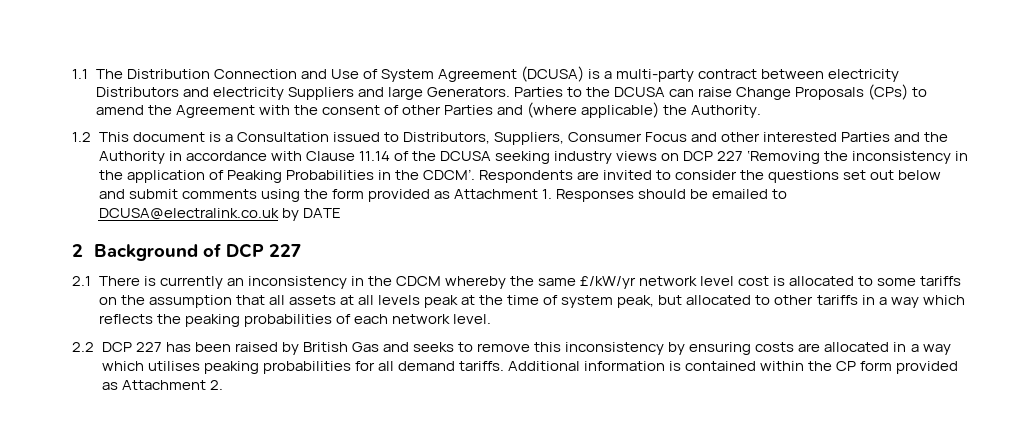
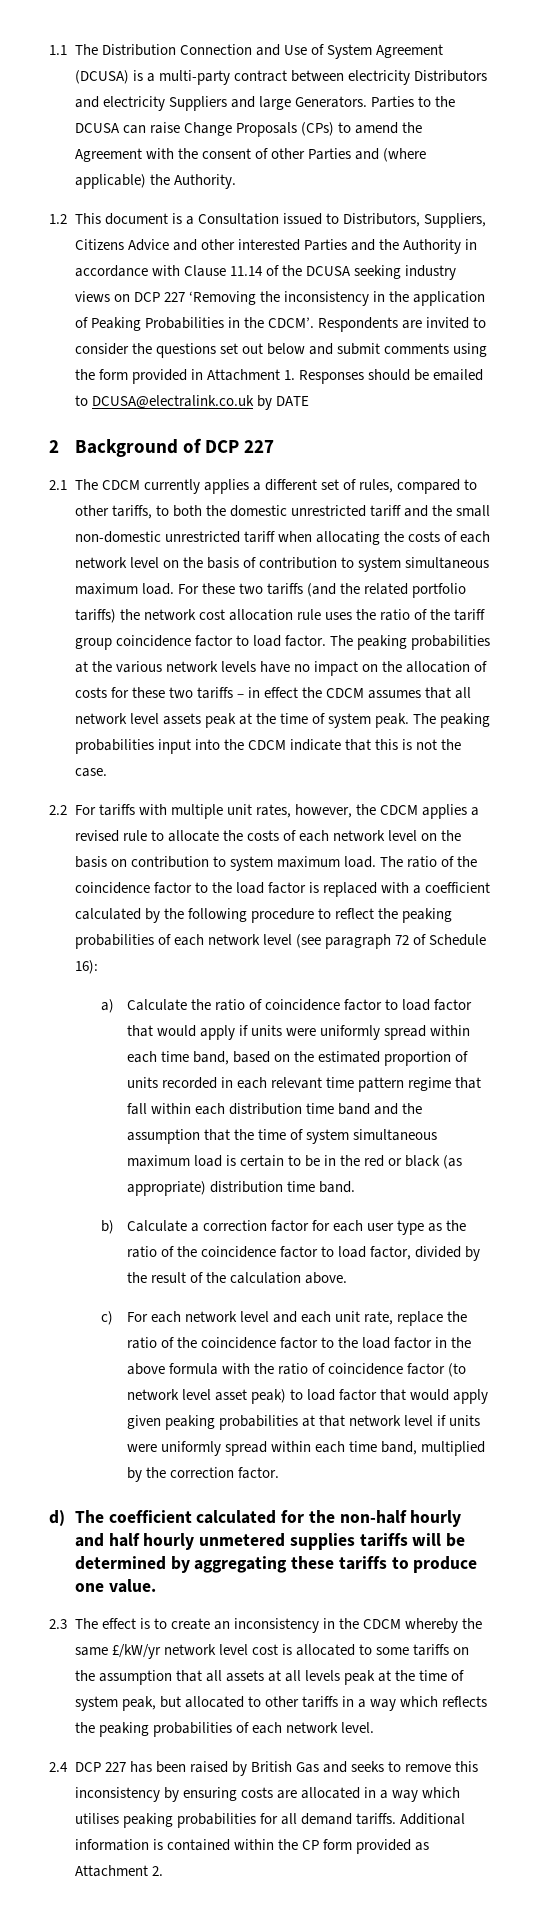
- 1.2 This document is a Consultation issued to Distributors, Suppliers, Consumer Focus and other interested Parties and the Authority in accordance with Clause 11.14 of the DCUSA seeking industry views on DCP 227 ‘Removing the inconsistency in the application of Peaking Probabilities in the CDCM’.
+ 1.2 This document is a Consultation issued to Distributors, Suppliers, Citizens Advice and other interested Parties and the Authority in accordance with Clause 11.14 of the DCUSA seeking industry views on DCP 227 ‘Removing the inconsistency in the application of Peaking Probabilities in the CDCM’.
- Respondents are invited to consider the questions set out below and submit comments using the form provided as Attachment 1. Responses should be emailed to DCUSA@electralink.co.uk by DATE
+ Respondents are invited to consider the questions set out below and submit comments using the form provided in Attachment 1. Responses should be emailed to DCUSA@electralink.co.uk by DATE
- 2.1 There is currently an inconsistency in the CDCM whereby the same £/kW/yr network level cost is allocated to some tariffs on the assumption that all assets at all levels peak at the time of system peak, but allocated to other tariffs in a way which reflects the peaking probabilities of each network level.
+ 2.1 The CDCM currently applies a different set of rules, compared to other tariffs, to both the domestic unrestricted tariff and the small non-domestic unrestricted tariff when allocating the costs of each network level on the basis of contribution to system simultaneous maximum load. For these two tariffs (and the related portfolio tariffs) the network cost allocation rule uses the ratio of the tariff group coincidence factor to load factor. The peaking probabilities at the various network levels have no impact on the allocation of costs for these two tariffs – in effect the CDCM assumes that all network level assets peak at the time of system peak. The peaking probabilities input into the CDCM indicate that this is not the case.
+ 2.2 For tariffs with multiple unit rates, however, the CDCM applies a revised rule to allocate the costs of each network level on the basis on contribution to system maximum load. The ratio of the coincidence factor to the load factor is replaced with a coefficient calculated by the following procedure to reflect the peaking probabilities of each network level (see paragraph 72 of Schedule 16):
+ a) Calculate the ratio of coincidence factor to load factor that would apply if units were uniformly spread within each time band, based on the estimated proportion of units recorded in each relevant time pattern regime that fall within each distribution time band and the assumption that the time of system simultaneous maximum load is certain to be in the red or black (as appropriate) distribution time band.
+ b) Calculate a correction factor for each user type as the ratio of the coincidence factor to load factor, divided by the result of the calculation above.
+ c) For each network level and each unit rate, replace the ratio of the coincidence factor to the load factor in the above formula with the ratio of coincidence factor (to network level asset peak) to load factor that would apply given peaking probabilities at that network level if units were uniformly spread within each time band, multiplied by the correction factor.
+ d) The coefficient calculated for the non-half hourly and half hourly unmetered supplies tariffs will be determined by aggregating these tariffs to produce one value.
+ 2.3 The effect is to create an inconsistency in the CDCM whereby the same £/kW/yr network level cost is allocated to some tariffs on the assumption that all assets at all levels peak at the time of system peak, but allocated to other tariffs in a way which reflects the peaking probabilities of each network level.
- 2.2 DCP 227 has been raised by British Gas and seeks to remove this inconsistency by ensuring costs are allocated in a way which utilises peaking probabilities for all demand tariffs.
+ 2.4 DCP 227 has been raised by British Gas and seeks to remove this inconsistency by ensuring costs are allocated in a way which utilises peaking probabilities for all demand tariffs.

